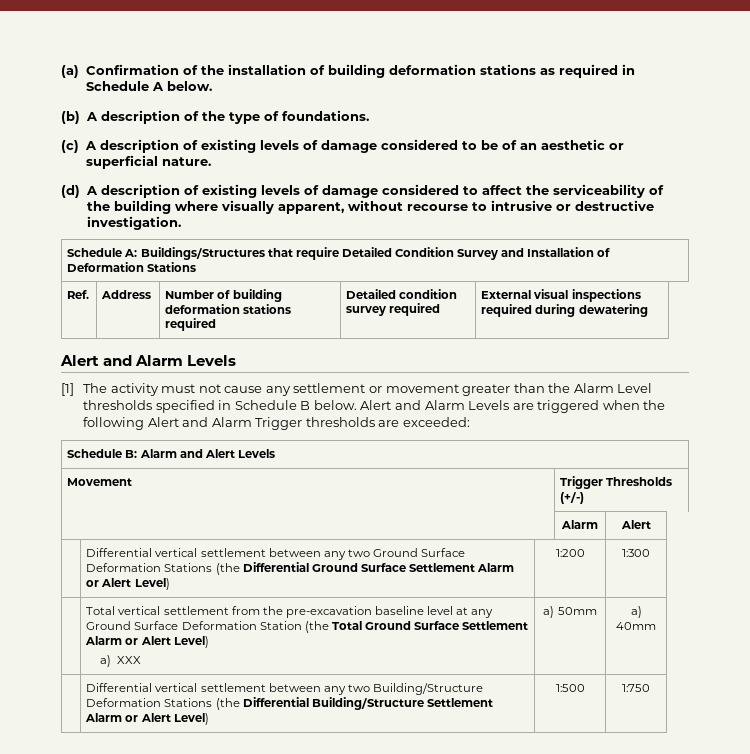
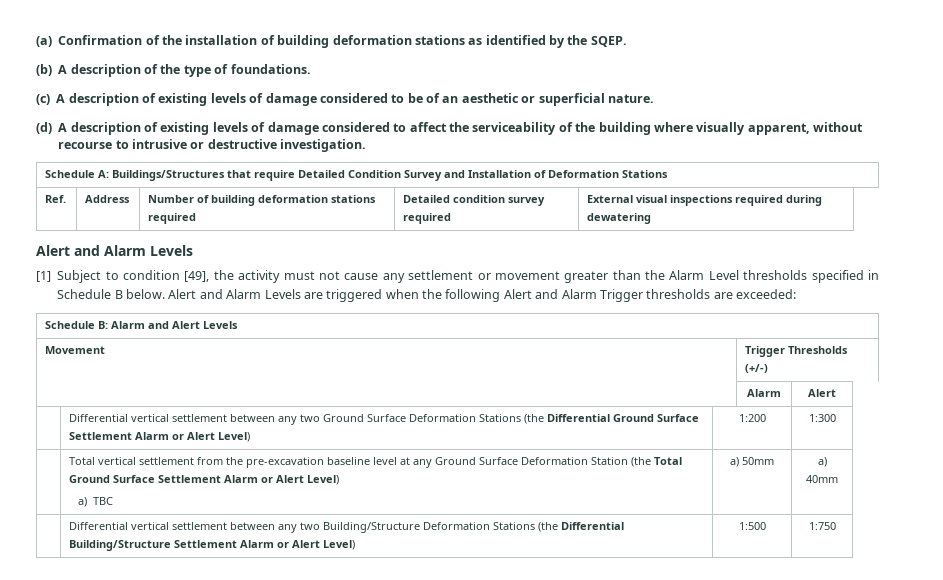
- (a) Confirmation of the installation of building deformation stations as required in Schedule A below.
+ (a) Confirmation of the installation of building deformation stations as identified by the SQEP.
- [1] The activity must not cause any settlement or movement greater than the Alarm Level thresholds specified in Schedule B below.
+ [1] Subject to condition [49], the activity must not cause any settlement or movement greater than the Alarm Level thresholds specified in Schedule B below.
  | Total vertical settlement from the pre-excavation baseline level at any Ground Surface Deformation Station (the Total Ground Surface Settlement Alarm or Alert Level)
- a) XXX | a) 50mm | a) 40mm
+ a) TBC | a) 50mm | a) 40mm

